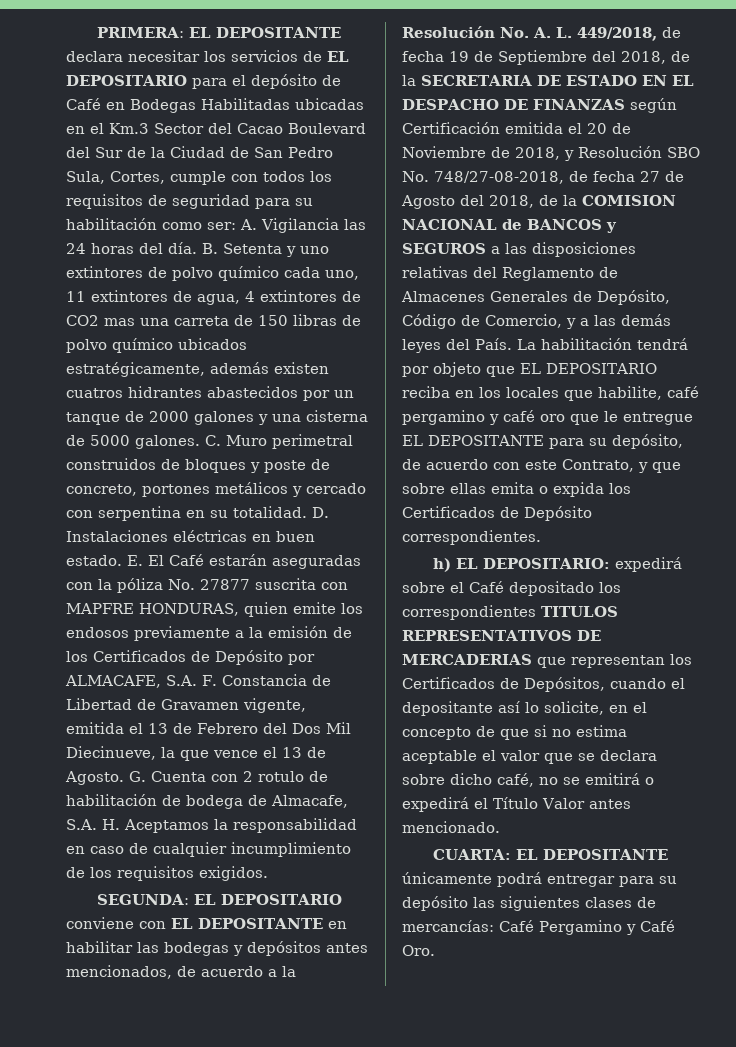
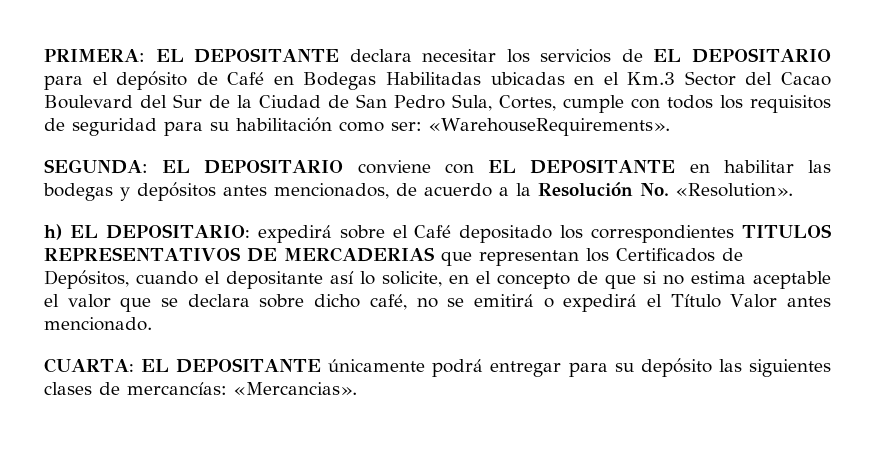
- PRIMERA: EL DEPOSITANTE declara necesitar los servicios de EL DEPOSITARIO para el depósito de Café en Bodegas Habilitadas ubicadas en el Km.3 Sector del Cacao Boulevard del Sur de la Ciudad de San Pedro Sula, Cortes, cumple con todos los requisitos de seguridad para su habilitación como ser: A. Vigilancia las 24 horas del día. B. Setenta y uno extintores de polvo químico cada uno, 11 extintores de agua, 4 extintores de CO2 mas una carreta de 150 libras de polvo químico ubicados estratégicamente, además existen cuatros hidrantes abastecidos por un tanque de 2000 galones y una cisterna de 5000 galones. C. Muro perimetral construidos de bloques y poste de concreto, portones metálicos y cercado con serpentina en su totalidad. D. Instalaciones eléctricas en buen estado. E. El Café estarán aseguradas con la póliza No. 27877 suscrita con MAPFRE HONDURAS, quien emite los endosos previamente a la emisión de los Certificados de Depósito por ALMACAFE, S.A. F. Constancia de Libertad de Gravamen vigente, emitida el 13 de Febrero del Dos Mil Diecinueve, la que vence el 13 de Agosto. G. Cuenta con 2 rotulo de habilitación de bodega de Almacafe, S.A. H. Aceptamos la responsabilidad en caso de cualquier incumplimiento de los requisitos exigidos.
+ PRIMERA: EL DEPOSITANTE declara necesitar los servicios de EL DEPOSITARIO para el depósito de Café en Bodegas Habilitadas ubicadas en el Km.3 Sector del Cacao Boulevard del Sur de la Ciudad de San Pedro Sula, Cortes, cumple con todos los requisitos de seguridad para su habilitación como ser: «WarehouseRequirements».
- SEGUNDA: EL DEPOSITARIO conviene con EL DEPOSITANTE en habilitar las bodegas y depósitos antes mencionados, de acuerdo a la Resolución No. A. L. 449/2018, de fecha 19 de Septiembre del 2018, de la SECRETARIA DE ESTADO EN EL DESPACHO DE FINANZAS según Certificación emitida el 20 de Noviembre de 2018, y Resolución SBO No. 748/27-08-2018, de fecha 27 de Agosto del 2018, de la COMISION NACIONAL de BANCOS y SEGUROS a las disposiciones relativas del Reglamento de Almacenes Generales de Depósito, Código de Comercio, y a las demás leyes del País. La habilitación tendrá por objeto que EL DEPOSITARIO reciba en los locales que habilite, café pergamino y café oro que le entregue EL DEPOSITANTE para su depósito, de acuerdo con este Contrato, y que sobre ellas emita o expida los Certificados de Depósito correspondientes.
+ SEGUNDA: EL DEPOSITARIO conviene con EL DEPOSITANTE en habilitar las bodegas y depósitos antes mencionados, de acuerdo a la Resolución No. «Resolution».
- CUARTA: EL DEPOSITANTE únicamente podrá entregar para su depósito las siguientes clases de mercancías: Café Pergamino y Café Oro.
+ CUARTA: EL DEPOSITANTE únicamente podrá entregar para su depósito las siguientes clases de mercancías: «Mercancias».

